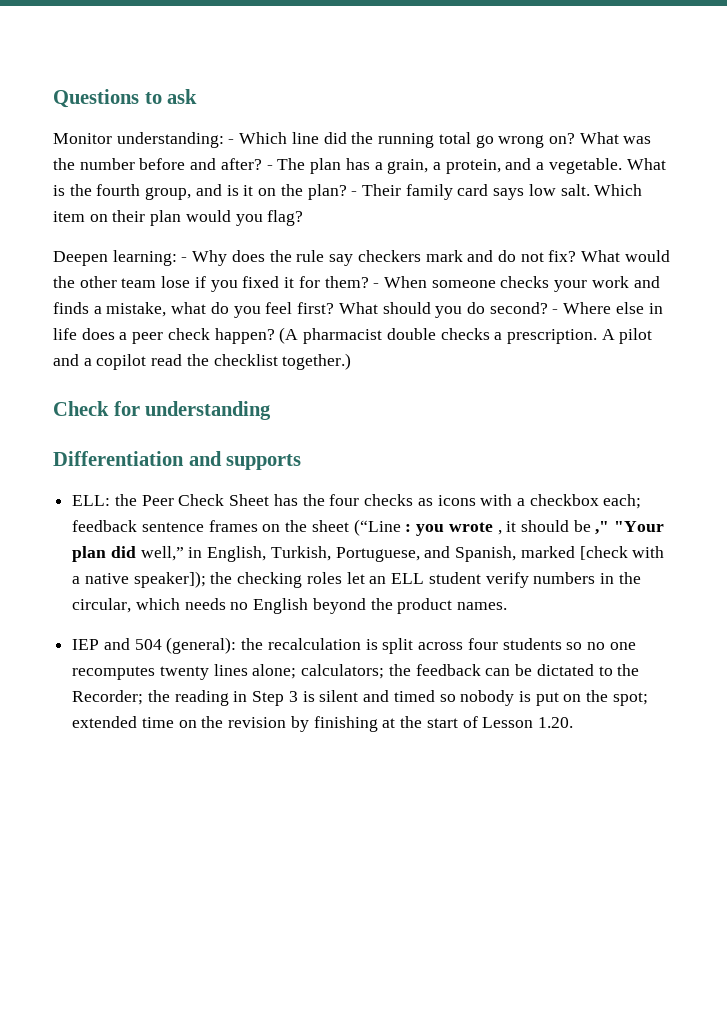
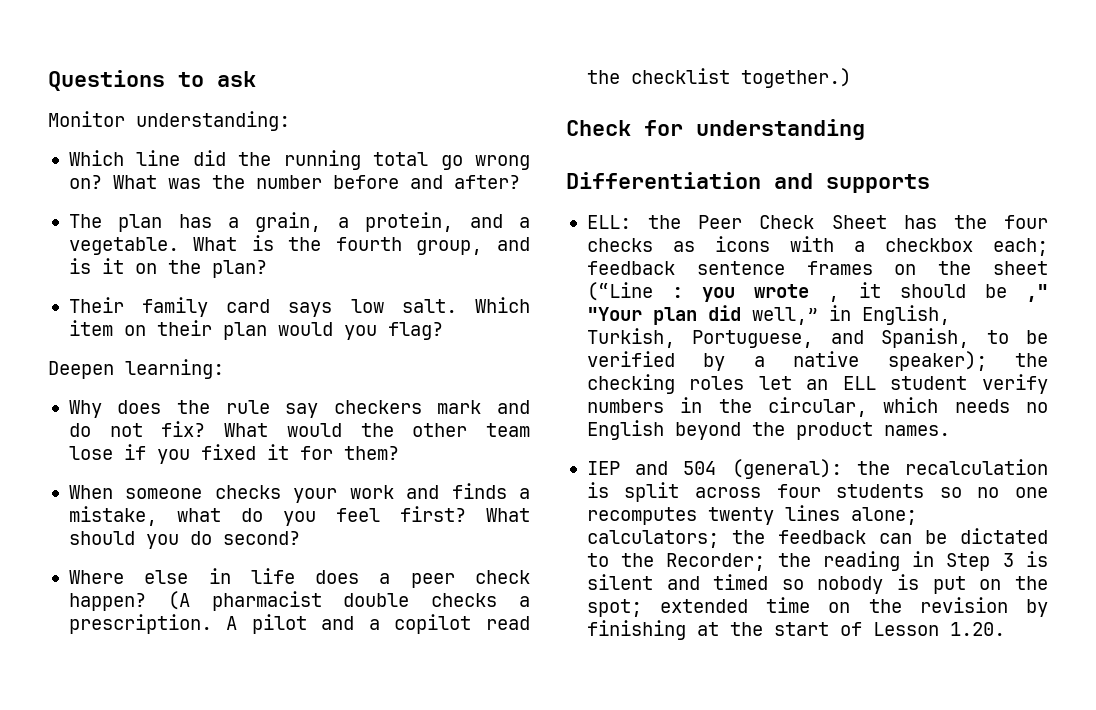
- Monitor understanding: - Which line did the running total go wrong on?
+ Monitor understanding:
+ Which line did the running total go wrong on?
- What was the number before and after? - The plan has a grain, a protein, and a vegetable.
+ What was the number before and after?
+ The plan has a grain, a protein, and a vegetable.
- What is the fourth group, and is it on the plan? - Their family card says low salt.
+ What is the fourth group, and is it on the plan?
+ Their family card says low salt.
- Deepen learning: - Why does the rule say checkers mark and do not fix?
+ Deepen learning:
+ Why does the rule say checkers mark and do not fix?
- What would the other team lose if you fixed it for them? - When someone checks your work and finds a mistake, what do you feel first?
+ What would the other team lose if you fixed it for them?
+ When someone checks your work and finds a mistake, what do you feel first?
- What should you do second? - Where else in life does a peer check happen?
+ What should you do second?
+ Where else in life does a peer check happen?
- you wrote , it should be ," "Your plan did well,” in English, Turkish, Portuguese, and Spanish, marked [check with a native speaker]);
+ you wrote , it should be ," "Your plan did well,” in English, Turkish, Portuguese, and Spanish, to be verified by a native speaker);

